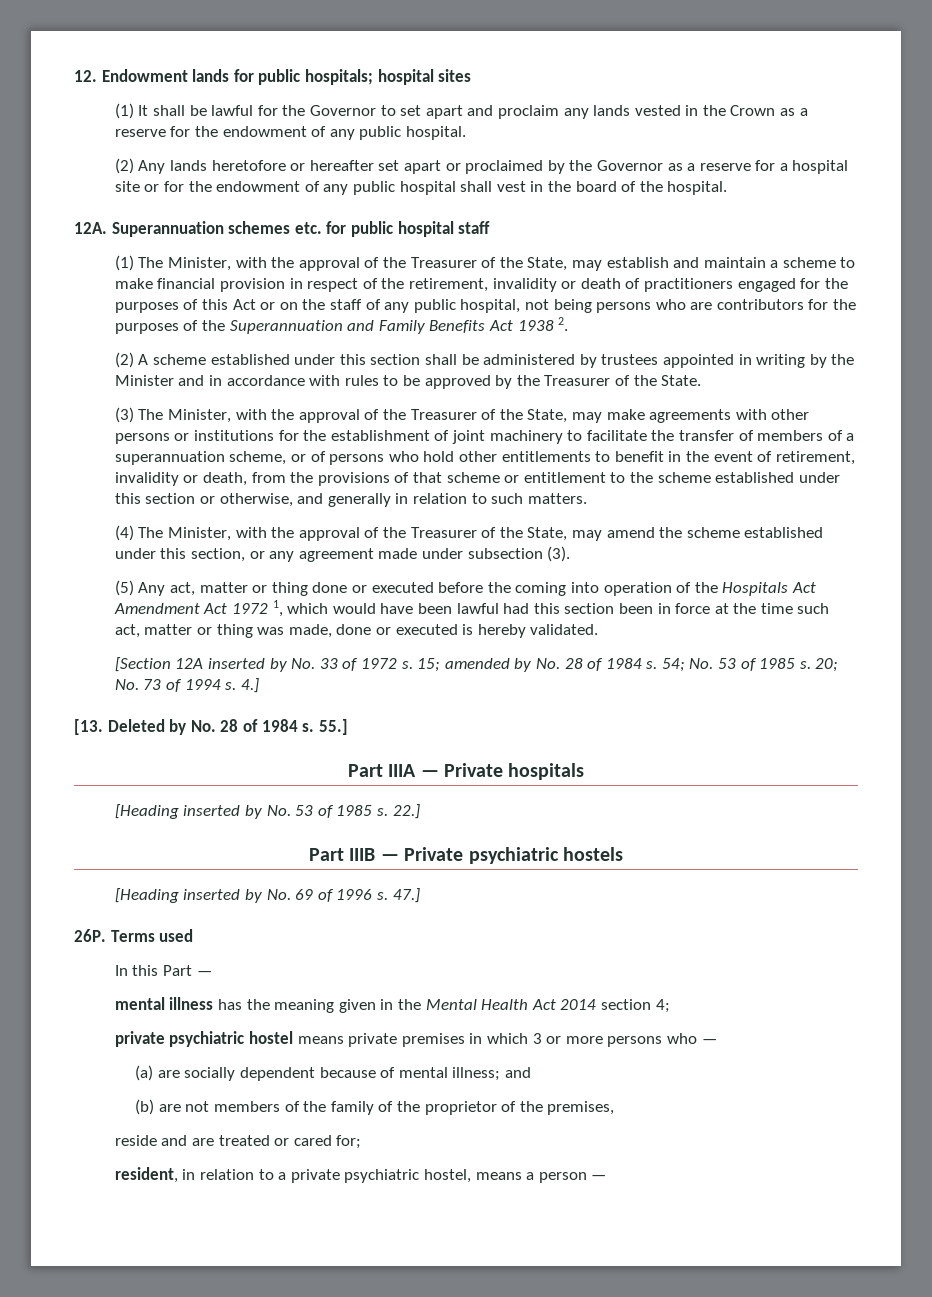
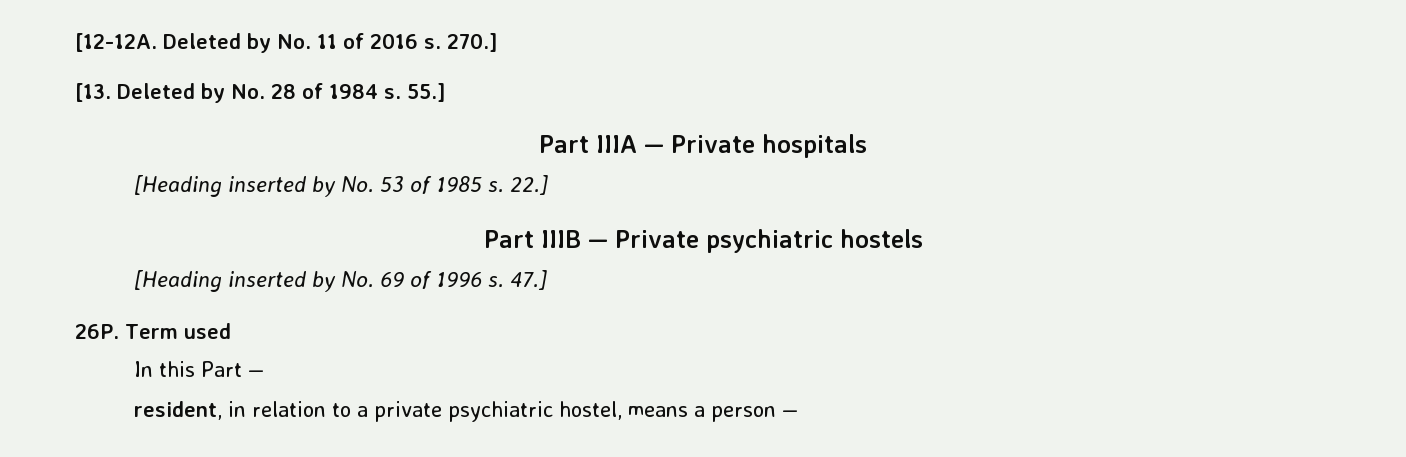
- 12. Endowment lands for public hospitals; hospital sites
- (1) It shall be lawful for the Governor to set apart and proclaim any lands vested in the Crown as a reserve for the endowment of any public hospital.
- (2) Any lands heretofore or hereafter set apart or proclaimed by the Governor as a reserve for a hospital site or for the endowment of any public hospital shall vest in the board of the hospital.
- 12A. Superannuation schemes etc. for public hospital staff
- (1) The Minister, with the approval of the Treasurer of the State, may establish and maintain a scheme to make financial provision in respect of the retirement, invalidity or death of practitioners engaged for the purposes of this Act or on the staff of any public hospital, not being persons who are contributors for the purposes of the Superannuation and Family Benefits Act 1938 2.
- (2) A scheme established under this section shall be administered by trustees appointed in writing by the Minister and in accordance with rules to be approved by the Treasurer of the State.
- (3) The Minister, with the approval of the Treasurer of the State, may make agreements with other persons or institutions for the establishment of joint machinery to facilitate the transfer of members of a superannuation scheme, or of persons who hold other entitlements to benefit in the event of retirement, invalidity or death, from the provisions of that scheme or entitlement to the scheme established under this section or otherwise, and generally in relation to such matters.
- (4) The Minister, with the approval of the Treasurer of the State, may amend the scheme established under this section, or any agreement made under subsection (3).
- (5) Any act, matter or thing done or executed before the coming into operation of the Hospitals Act Amendment Act 1972 1, which would have been lawful had this section been in force at the time such act, matter or thing was made, done or executed is hereby validated.
- [Section 12A inserted by No. 33 of 1972 s. 15; amended by No. 28 of 1984 s. 54; No. 53 of 1985 s. 20; No. 73 of 1994 s. 4.]
+ [12-12A. Deleted by No. 11 of 2016 s. 270.]
- Terms used
+ Term used
- mental illness has the meaning given in the Mental Health Act 2014 section 4;
- private psychiatric hostel means private premises in which 3 or more persons who —
- (a) are socially dependent because of mental illness; and
- (b) are not members of the family of the proprietor of the premises,
- reside and are treated or cared for;

